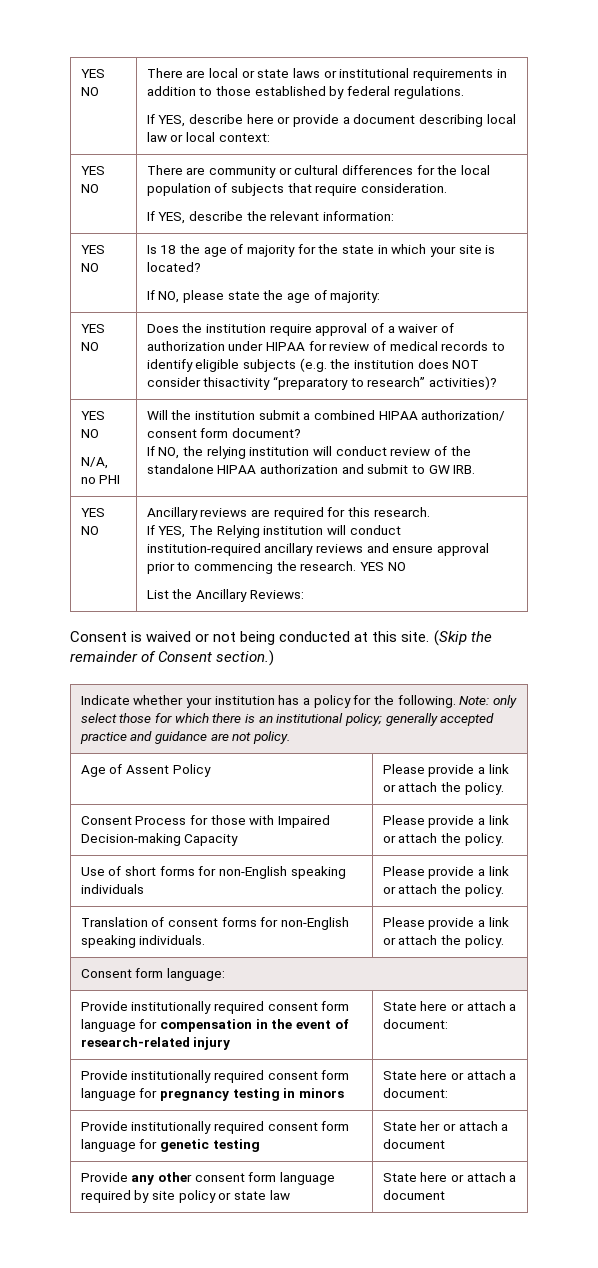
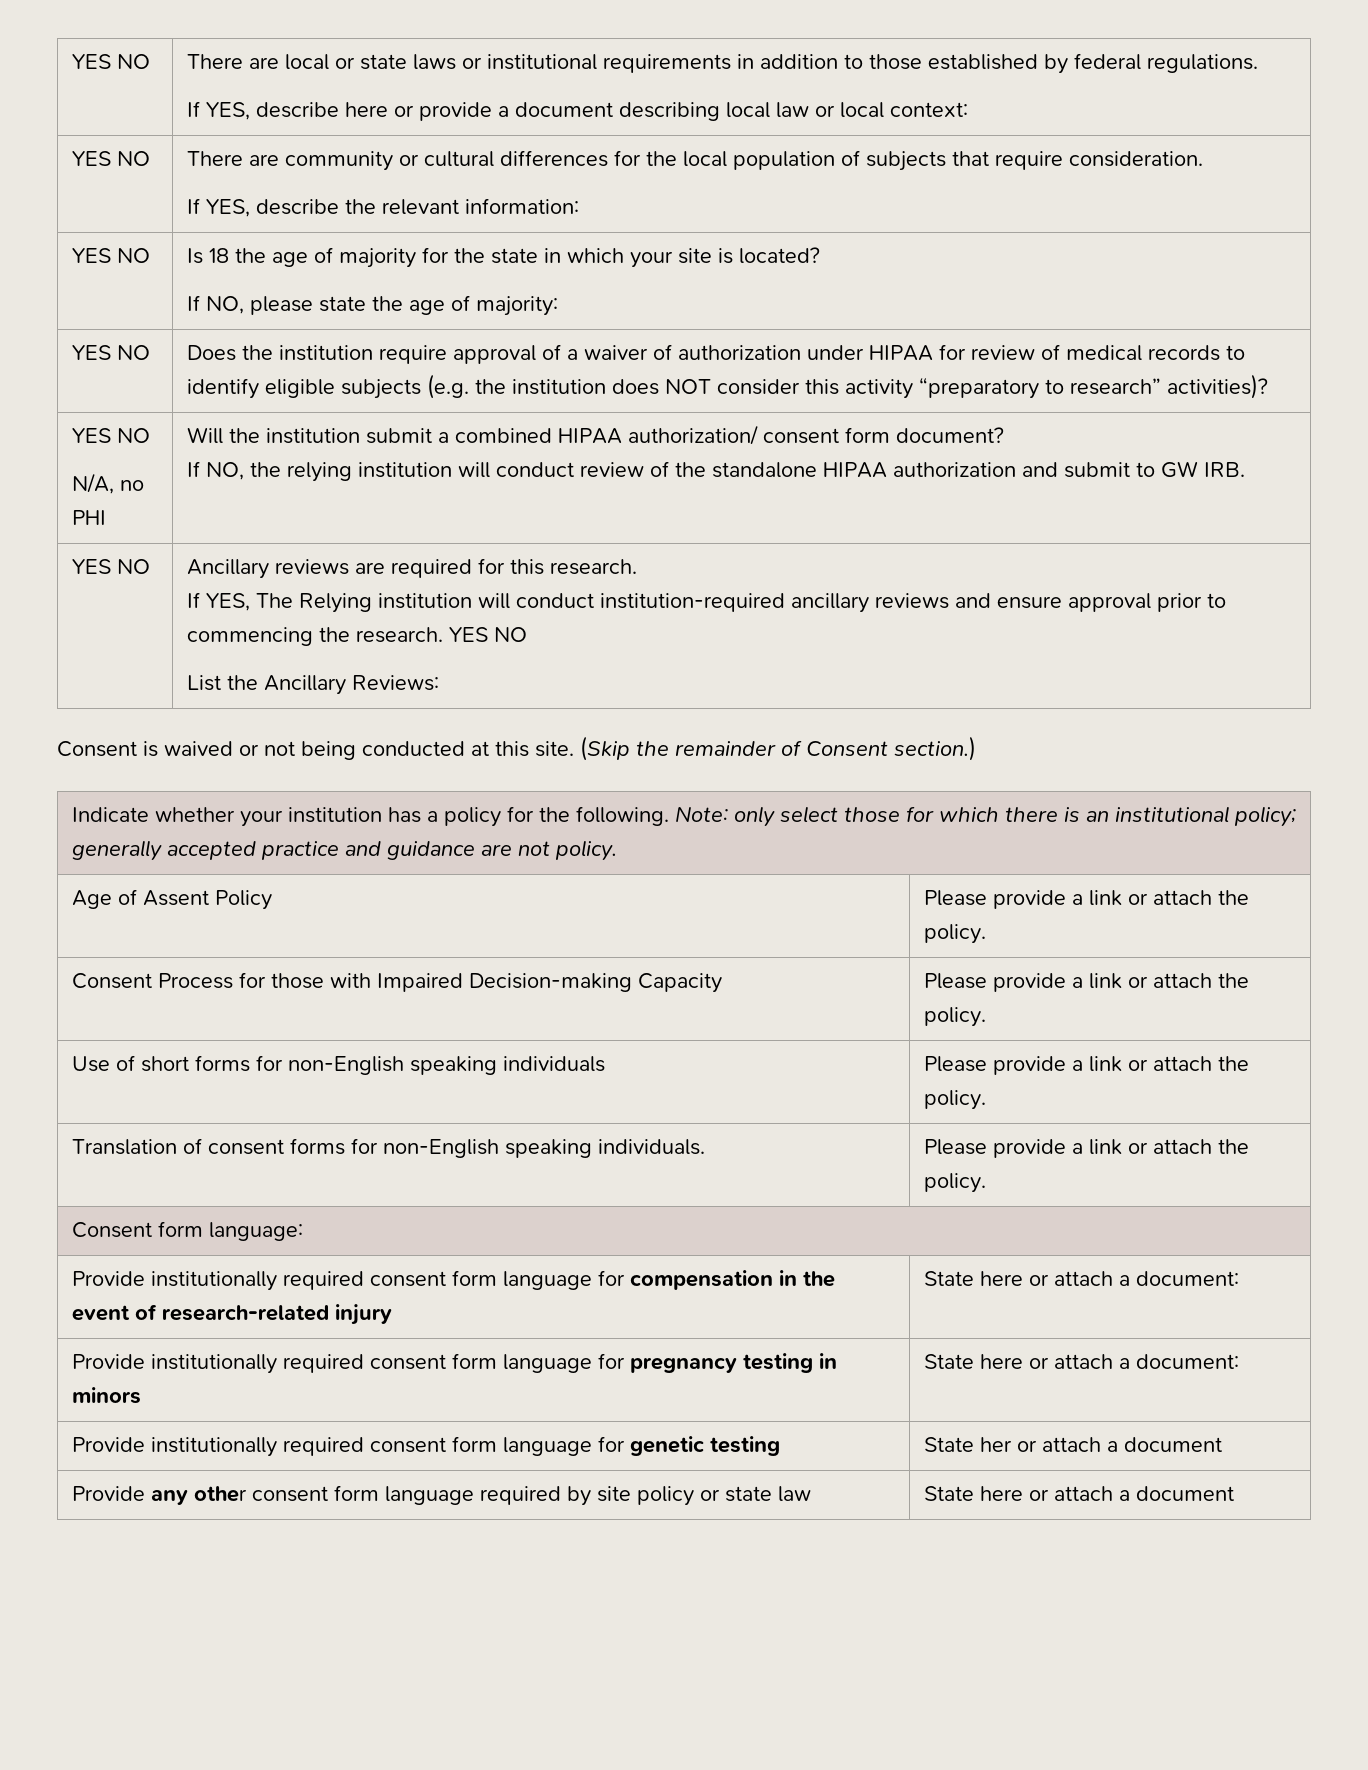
- YES NO | Does the institution require approval of a waiver of authorization under HIPAA for review of medical records to identify eligible subjects (e.g. the institution does NOT consider thisactivity “preparatory to research” activities)?
+ YES NO | Does the institution require approval of a waiver of authorization under HIPAA for review of medical records to identify eligible subjects (e.g. the institution does NOT consider this activity “preparatory to research” activities)?

